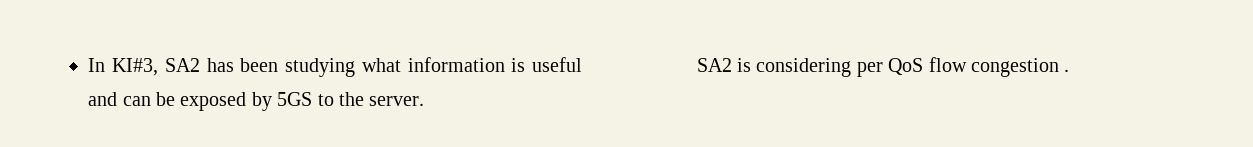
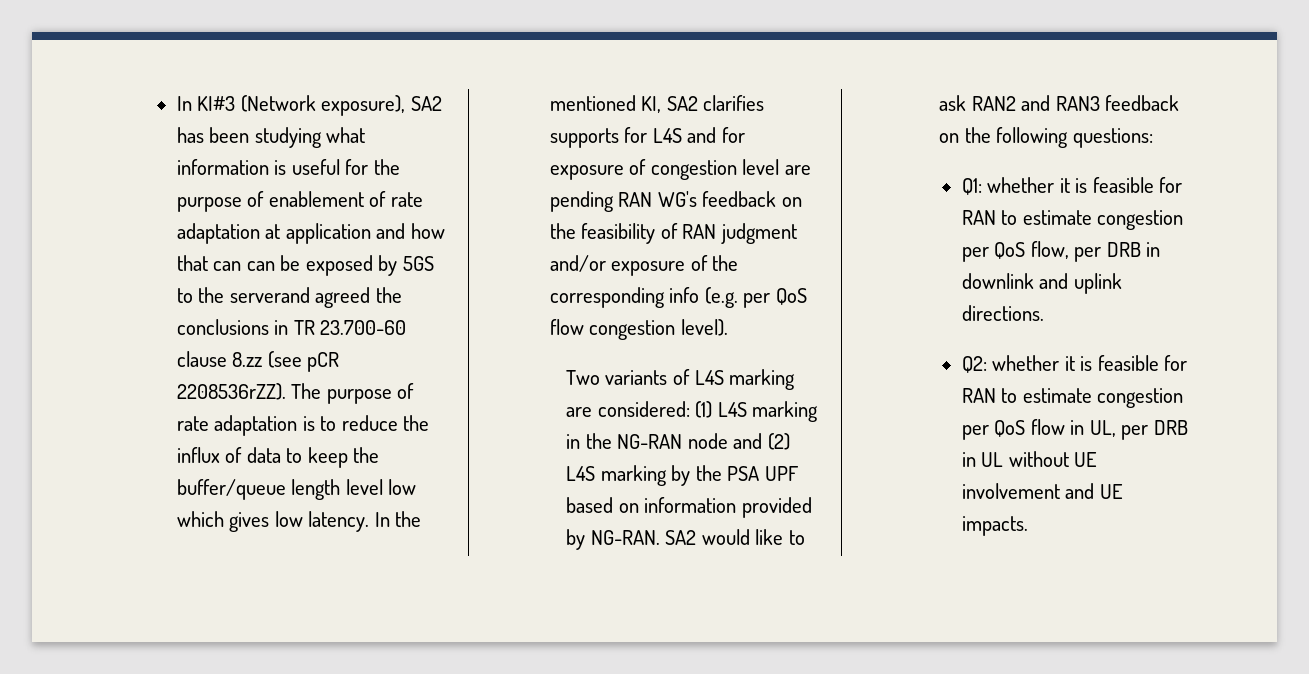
- In KI#3, SA2 has been studying what information is useful and can be exposed by 5GS to the server.
- SA2 is considering per QoS flow congestion .
+ In KI#3 (Network exposure), SA2 has been studying what information is useful for the purpose of enablement of rate adaptation at application and how that can can be exposed by 5GS to the serverand agreed the conclusions in TR 23.700-60 clause 8.zz (see pCR 2208536rZZ). The purpose of rate adaptation is to reduce the influx of data to keep the buffer/queue length level low which gives low latency. In the mentioned KI, SA2 clarifies supports for L4S and for exposure of congestion level are pending RAN WG's feedback on the feasibility of RAN judgment and/or exposure of the corresponding info (e.g. per QoS flow congestion level).
+ Two variants of L4S marking are considered: (1) L4S marking in the NG-RAN node and (2) L4S marking by the PSA UPF based on information provided by NG-RAN. SA2 would like to ask RAN2 and RAN3 feedback on the following questions:
+ Q1: whether it is feasible for RAN to estimate congestion per QoS flow, per DRB in downlink and uplink directions.
+ Q2: whether it is feasible for RAN to estimate congestion per QoS flow in UL, per DRB in UL without UE involvement and UE impacts.

